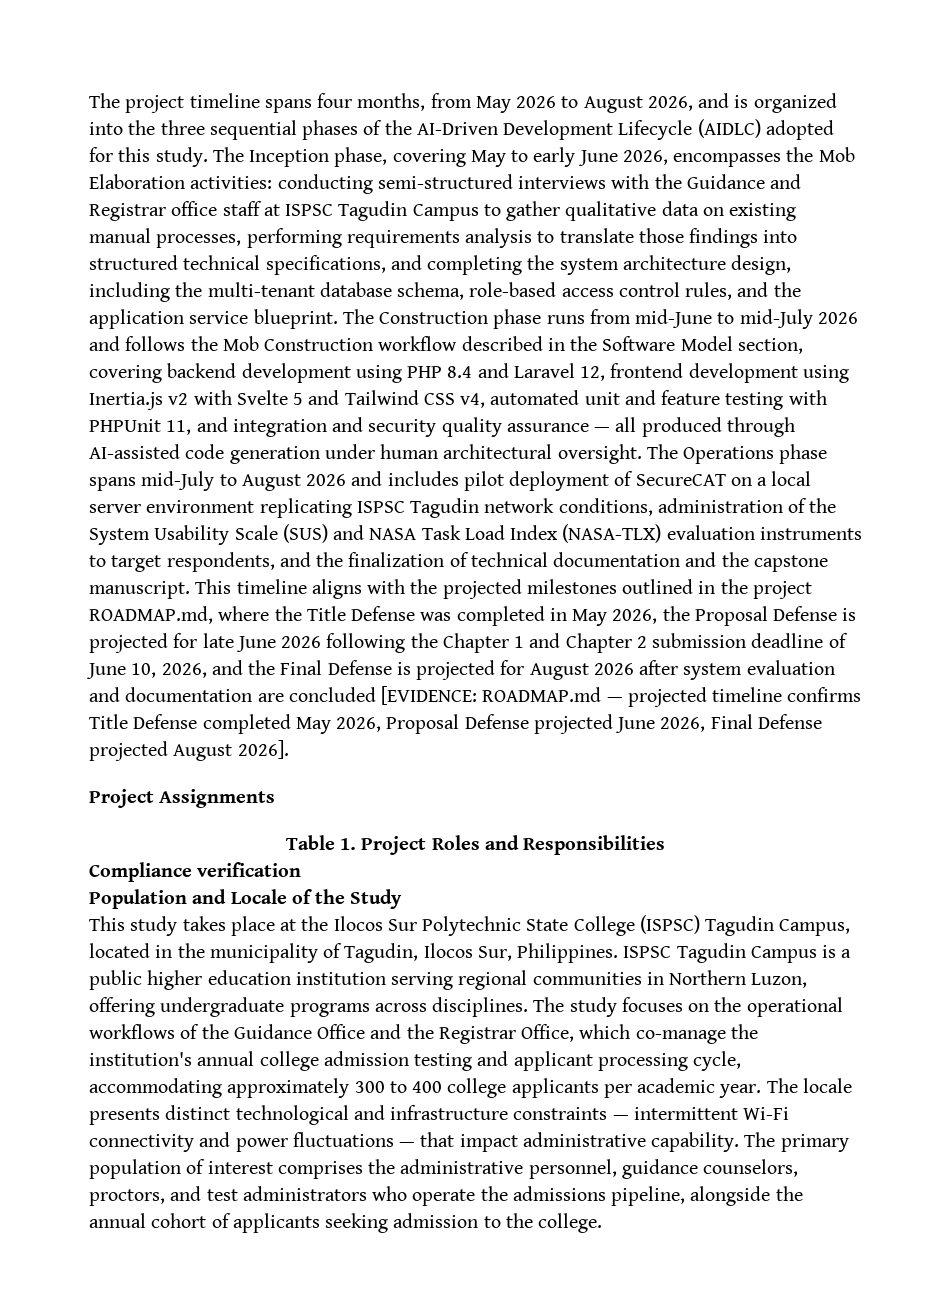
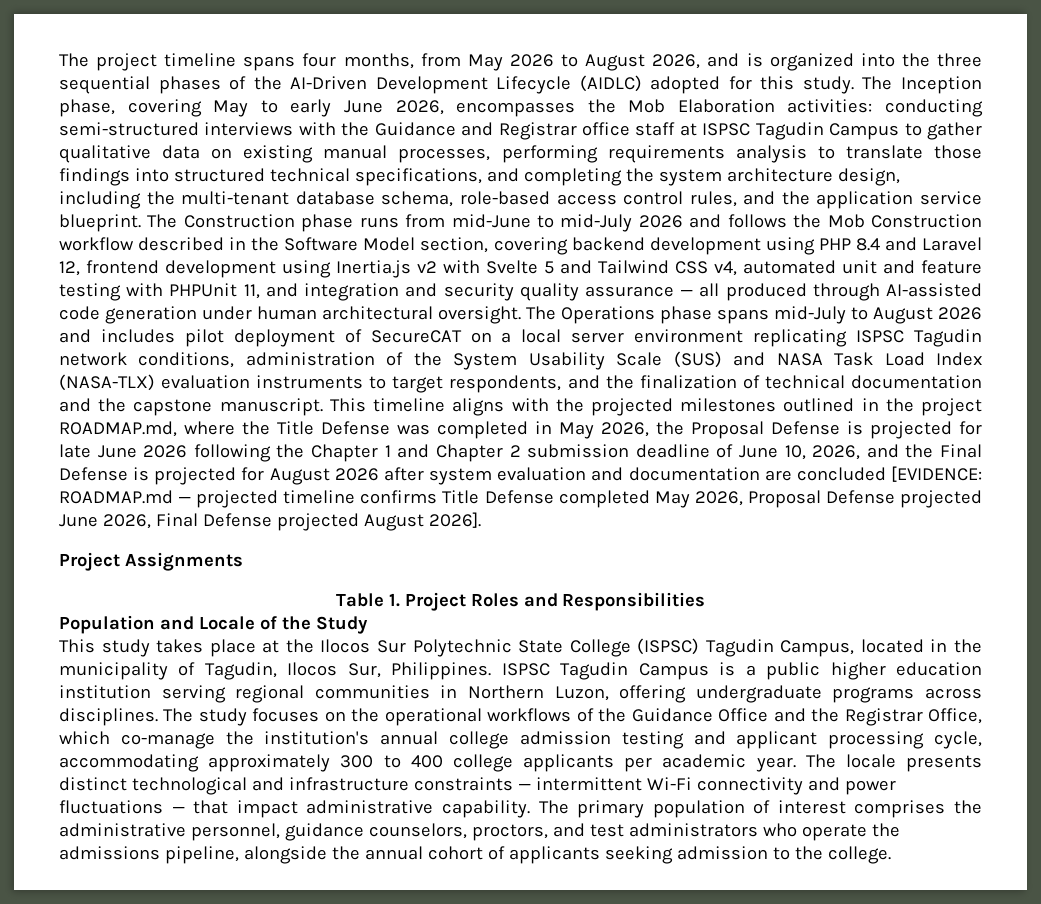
- Compliance verification

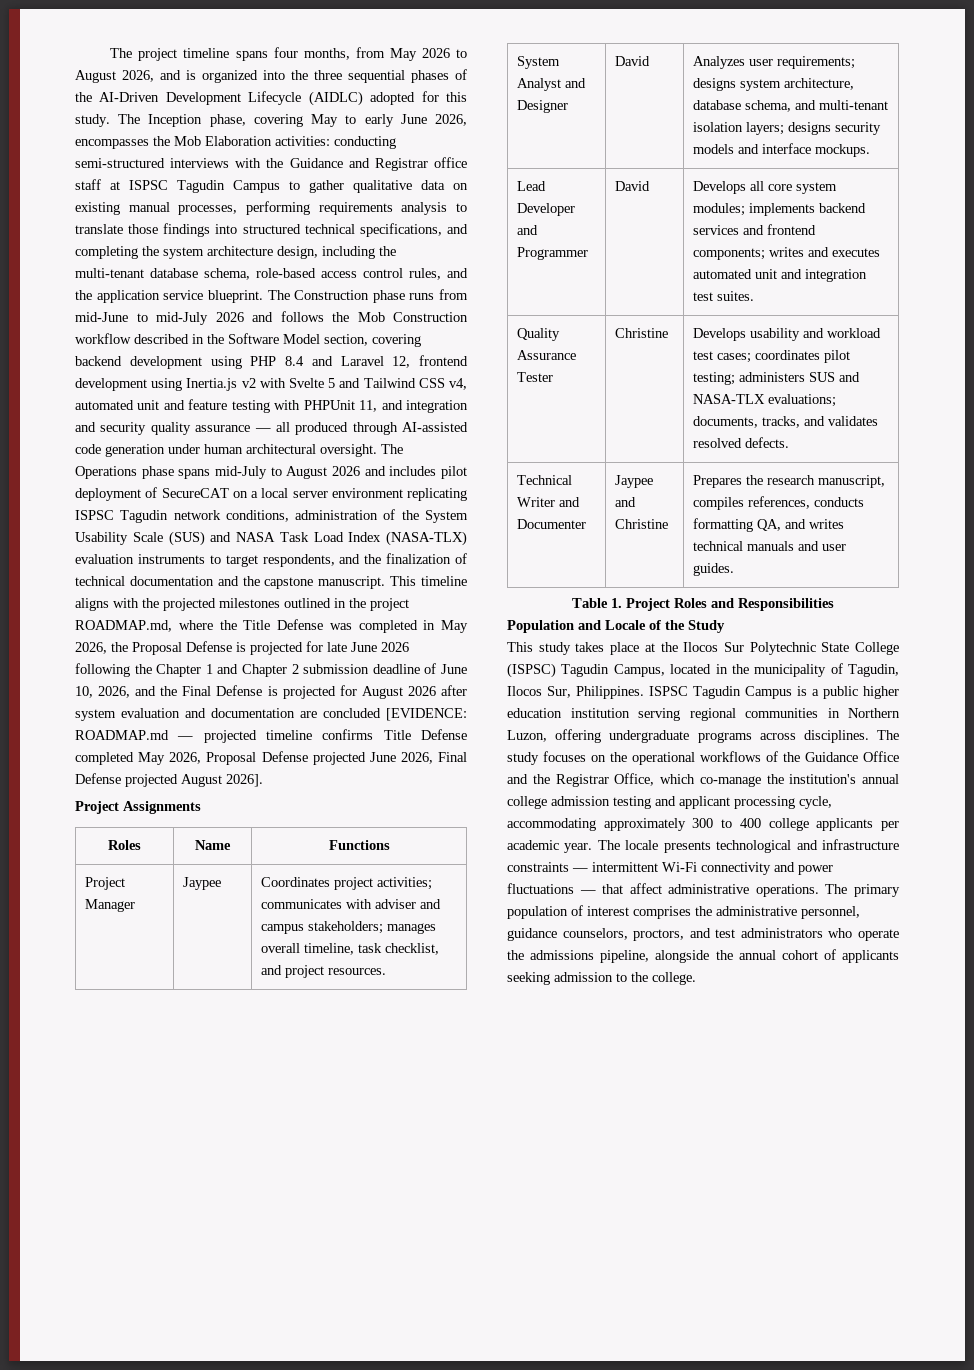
+ Roles | Name | Functions
+ Project Manager | Jaypee | Coordinates project activities; communicates with adviser and campus stakeholders; manages overall timeline, task checklist, and project resources.
+ System Analyst and Designer | David | Analyzes user requirements; designs system architecture, database schema, and multi-tenant isolation layers; designs security models and interface mockups.
+ Lead Developer and Programmer | David | Develops all core system modules; implements backend services and frontend components; writes and executes automated unit and integration test suites.
+ Quality Assurance Tester | Christine | Develops usability and workload test cases; coordinates pilot testing; administers SUS and NASA-TLX evaluations; documents, tracks, and validates resolved defects.
+ Technical Writer and Documenter | Jaypee and Christine | Prepares the research manuscript, compiles references, conducts formatting QA, and writes technical manuals and user guides.
- The locale presents distinct technological and infrastructure constraints — intermittent Wi-Fi connectivity and power fluctuations — that impact administrative capability.
+ The locale presents technological and infrastructure constraints — intermittent Wi-Fi connectivity and power fluctuations — that affect administrative operations.

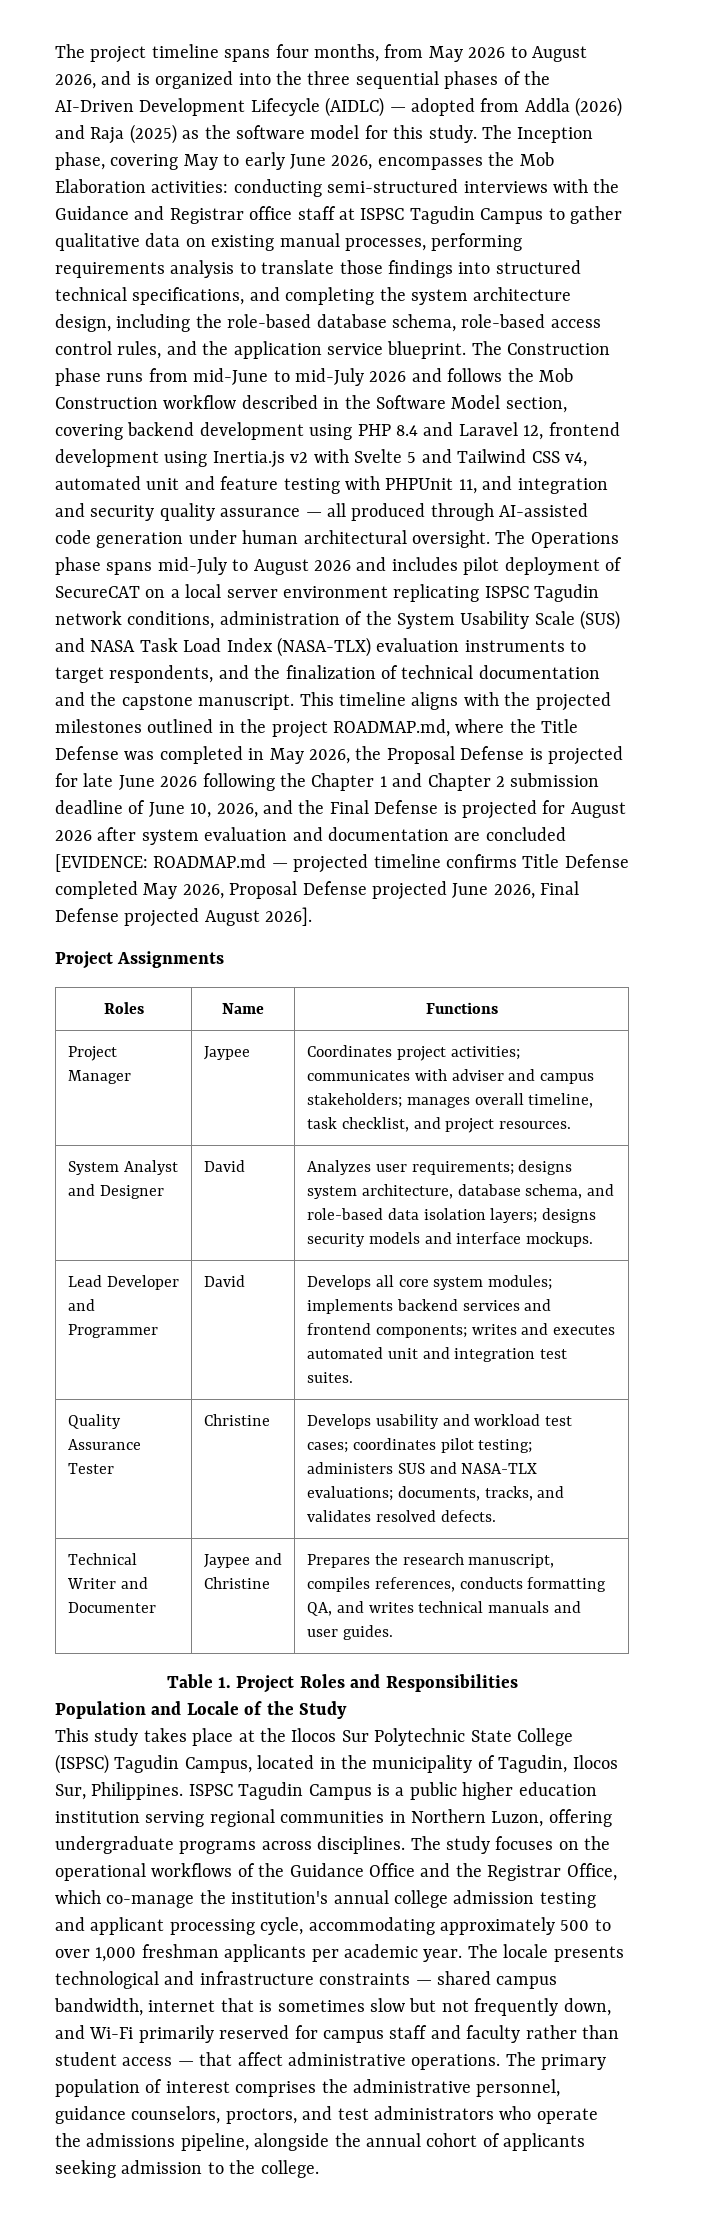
- The project timeline spans four months, from May 2026 to August 2026, and is organized into the three sequential phases of the AI-Driven Development Lifecycle (AIDLC) adopted for this study.
+ The project timeline spans four months, from May 2026 to August 2026, and is organized into the three sequential phases of the AI-Driven Development Lifecycle (AIDLC) — adopted from Addla (2026) and Raja (2025) as the software model for this study.
- conducting semi-structured interviews with the Guidance and Registrar office staff at ISPSC Tagudin Campus to gather qualitative data on existing manual processes, performing requirements analysis to translate those findings into structured technical specifications, and completing the system architecture design, including the multi-tenant database schema, role-based access control rules, and the application service blueprint.
+ conducting semi-structured interviews with the Guidance and Registrar office staff at ISPSC Tagudin Campus to gather qualitative data on existing manual processes, performing requirements analysis to translate those findings into structured technical specifications, and completing the system architecture design, including the role-based database schema, role-based access control rules, and the application service blueprint.
- System Analyst and Designer | David | Analyzes user requirements; designs system architecture, database schema, and multi-tenant isolation layers; designs security models and interface mockups.
+ System Analyst and Designer | David | Analyzes user requirements; designs system architecture, database schema, and role-based data isolation layers; designs security models and interface mockups.
- The study focuses on the operational workflows of the Guidance Office and the Registrar Office, which co-manage the institution's annual college admission testing and applicant processing cycle, accommodating approximately 300 to 400 college applicants per academic year.
+ The study focuses on the operational workflows of the Guidance Office and the Registrar Office, which co-manage the institution's annual college admission testing and applicant processing cycle, accommodating approximately 500 to over 1,000 freshman applicants per academic year.
- The locale presents technological and infrastructure constraints — intermittent Wi-Fi connectivity and power fluctuations — that affect administrative operations.
+ The locale presents technological and infrastructure constraints — shared campus bandwidth, internet that is sometimes slow but not frequently down, and Wi-Fi primarily reserved for campus staff and faculty rather than student access — that affect administrative operations.

